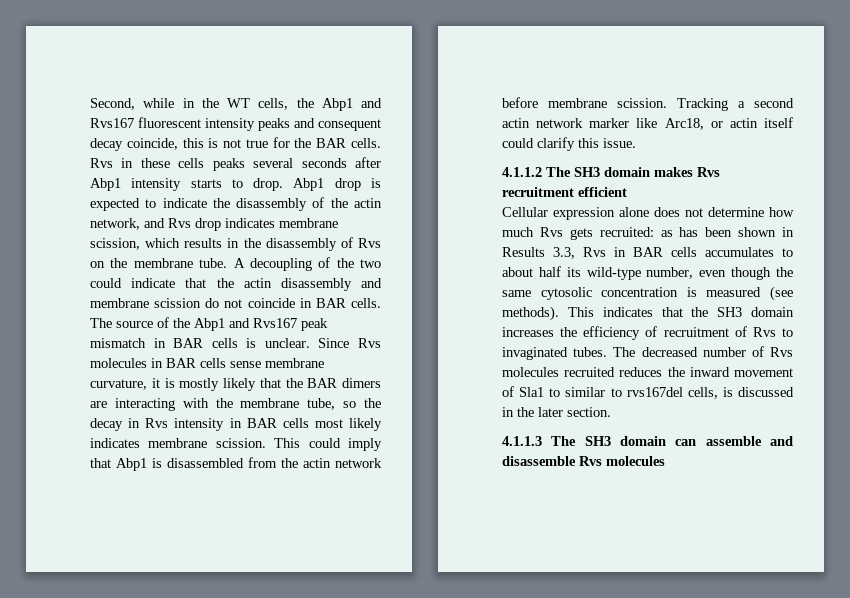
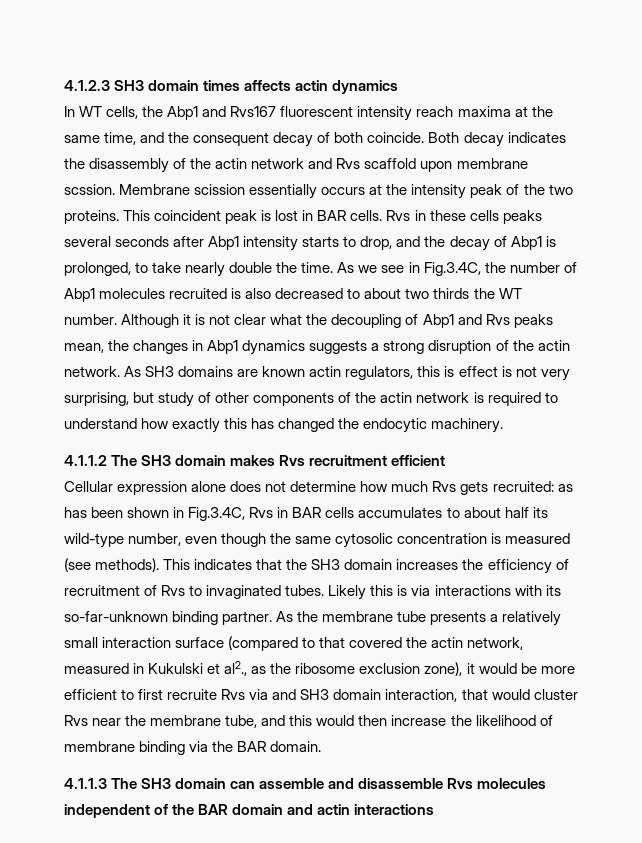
- Second, while in the WT cells, the Abp1 and Rvs167 fluorescent intensity peaks and consequent decay coincide, this is not true for the BAR cells.
+ 4.1.2.3 SH3 domain times affects actin dynamics
+ In WT cells, the Abp1 and Rvs167 fluorescent intensity reach maxima at the same time, and the consequent decay of both coincide. Both decay indicates the disassembly of the actin network and Rvs scaffold upon membrane scssion. Membrane scission essentially occurs at the intensity peak of the two proteins. This coincident peak is lost in BAR cells.
- Rvs in these cells peaks several seconds after Abp1 intensity starts to drop. Abp1 drop is expected to indicate the disassembly of the actin network, and Rvs drop indicates membrane scission, which results in the disassembly of Rvs on the membrane tube. A decoupling of the two could indicate that the actin disassembly and membrane scission do not coincide in BAR cells. The source of the Abp1 and Rvs167 peak mismatch in BAR cells is unclear. Since Rvs molecules in BAR cells sense membrane curvature, it is mostly likely that the BAR dimers are interacting with the membrane tube, so the decay in Rvs intensity in BAR cells most likely indicates membrane scission. This could imply that Abp1 is disassembled from the actin network before membrane scission. Tracking a second actin network marker like Arc18, or actin itself could clarify this issue.
+ Rvs in these cells peaks several seconds after Abp1 intensity starts to drop, and the decay of Abp1 is prolonged, to take nearly double the time. As we see in Fig.3.4C, the number of Abp1 molecules recruited is also decreased to about two thirds the WT number. Although it is not clear what the decoupling of Abp1 and Rvs peaks mean, the changes in Abp1 dynamics suggests a strong disruption of the actin network. As SH3 domains are known actin regulators, this is effect is not very surprising, but study of other components of the actin network is required to understand how exactly this has changed the endocytic machinery.
- Cellular expression alone does not determine how much Rvs gets recruited: as has been shown in Results 3.3, Rvs in BAR cells accumulates to about half its wild-type number, even though the same cytosolic concentration is measured (see methods).
+ Cellular expression alone does not determine how much Rvs gets recruited: as has been shown in Fig.3.4C, Rvs in BAR cells accumulates to about half its wild-type number, even though the same cytosolic concentration is measured (see methods).
- The decreased number of Rvs molecules recruited reduces the inward movement of Sla1 to similar to rvs167del cells, is discussed in the later section.
+ Likely this is via interactions with its so-far-unknown binding partner. As the membrane tube presents a relatively small interaction surface (compared to that covered the actin network, measured in Kukulski et al2., as the ribosome exclusion zone), it would be more efficient to first recruite Rvs via and SH3 domain interaction, that would cluster Rvs near the membrane tube, and this would then increase the likelihood of membrane binding via the BAR domain.
- 4.1.1.3 The SH3 domain can assemble and disassemble Rvs molecules
+ 4.1.1.3 The SH3 domain can assemble and disassemble Rvs molecules independent of the BAR domain and actin interactions

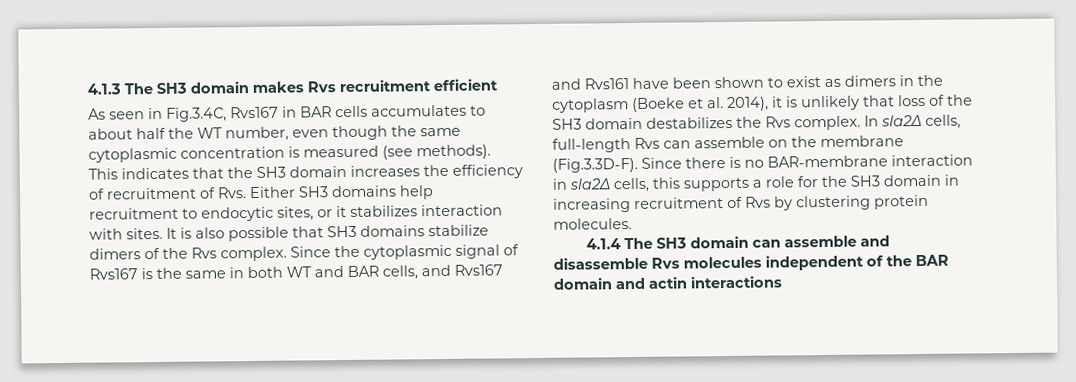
- 4.1.2.3 SH3 domain times affects actin dynamics
- In WT cells, the Abp1 and Rvs167 fluorescent intensity reach maxima at the same time, and the consequent decay of both coincide. Both decay indicates the disassembly of the actin network and Rvs scaffold upon membrane scssion. Membrane scission essentially occurs at the intensity peak of the two proteins. This coincident peak is lost in BAR cells. Rvs in these cells peaks several seconds after Abp1 intensity starts to drop, and the decay of Abp1 is prolonged, to take nearly double the time. As we see in Fig.3.4C, the number of Abp1 molecules recruited is also decreased to about two thirds the WT number. Although it is not clear what the decoupling of Abp1 and Rvs peaks mean, the changes in Abp1 dynamics suggests a strong disruption of the actin network. As SH3 domains are known actin regulators, this is effect is not very surprising, but study of other components of the actin network is required to understand how exactly this has changed the endocytic machinery.
- 4.1.1.2 The SH3 domain makes Rvs recruitment efficient
+ 4.1.3 The SH3 domain makes Rvs recruitment efficient
- Cellular expression alone does not determine how much Rvs gets recruited: as has been shown in Fig.3.4C, Rvs in BAR cells accumulates to about half its wild-type number, even though the same cytosolic concentration is measured (see methods).
+ As seen in Fig.3.4C, Rvs167 in BAR cells accumulates to about half the WT number, even though the same cytoplasmic concentration is measured (see methods).
- This indicates that the SH3 domain increases the efficiency of recruitment of Rvs to invaginated tubes. Likely this is via interactions with its so-far-unknown binding partner. As the membrane tube presents a relatively small interaction surface (compared to that covered the actin network, measured in Kukulski et al2., as the ribosome exclusion zone), it would be more efficient to first recruite Rvs via and SH3 domain interaction, that would cluster Rvs near the membrane tube, and this would then increase the likelihood of membrane binding via the BAR domain.
- 4.1.1.3 The SH3 domain can assemble and disassemble Rvs molecules independent of the BAR domain and actin interactions
+ This indicates that the SH3 domain increases the efficiency of recruitment of Rvs. Either SH3 domains help recruitment to endocytic sites, or it stabilizes interaction with sites. It is also possible that SH3 domains stabilize dimers of the Rvs complex. Since the cytoplasmic signal of Rvs167 is the same in both WT and BAR cells, and Rvs167 and Rvs161 have been shown to exist as dimers in the cytoplasm (Boeke et al. 2014), it is unlikely that loss of the SH3 domain destabilizes the Rvs complex. In sla2Δ cells, full-length Rvs can assemble on the membrane (Fig.3.3D-F). Since there is no BAR-membrane interaction in sla2Δ cells, this supports a role for the SH3 domain in increasing recruitment of Rvs by clustering protein molecules.
+ 4.1.4 The SH3 domain can assemble and disassemble Rvs molecules independent of the BAR domain and actin interactions

